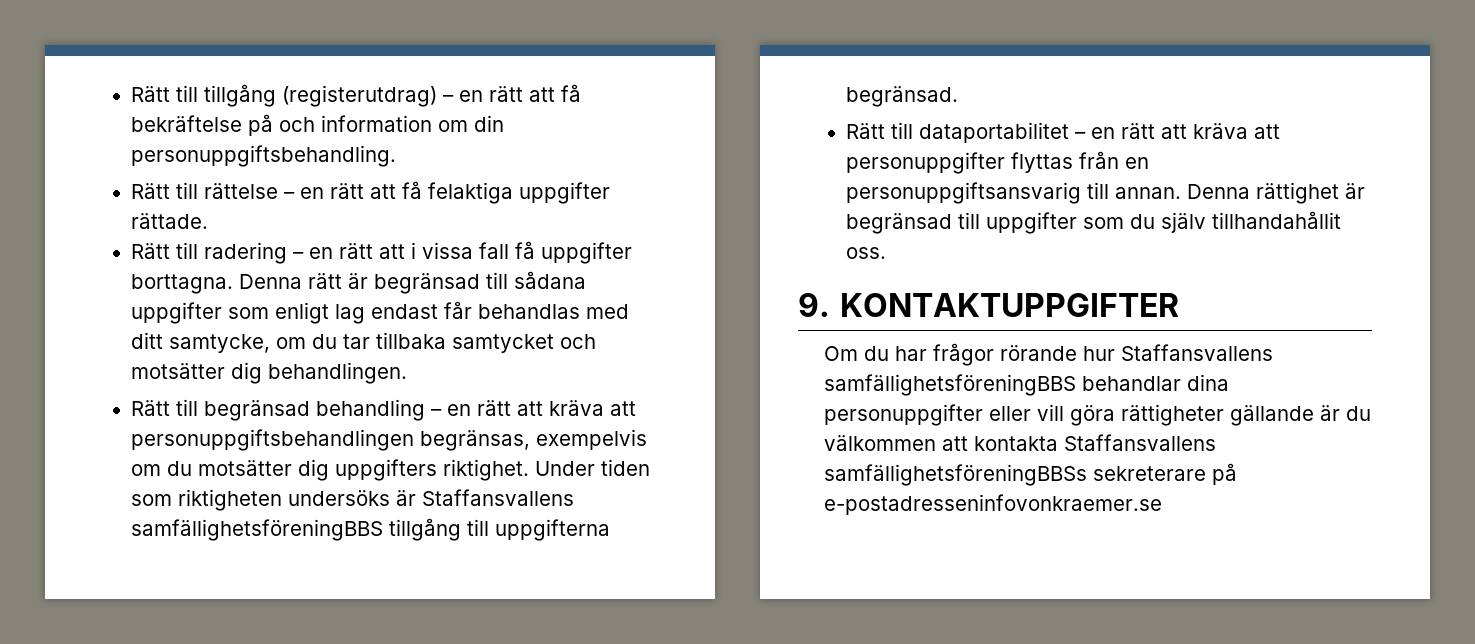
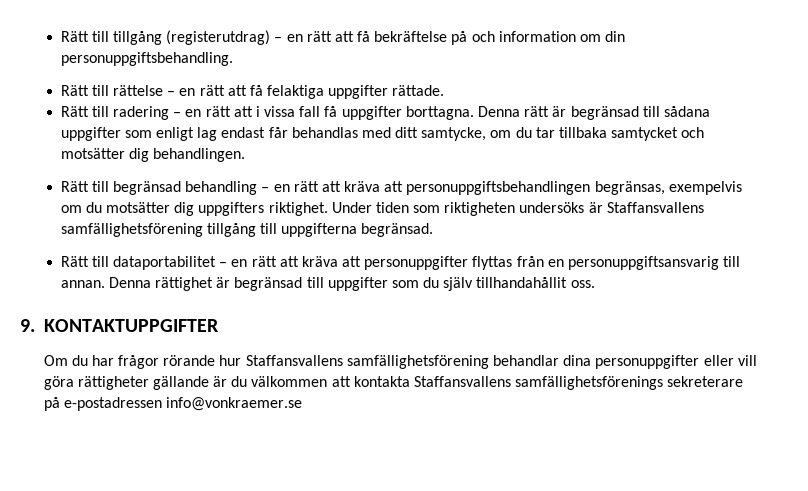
- Under tiden som riktigheten undersöks är Staffansvallens samfällighetsföreningBBS tillgång till uppgifterna begränsad.
+ Under tiden som riktigheten undersöks är Staffansvallens samfällighetsförening tillgång till uppgifterna begränsad.
- Om du har frågor rörande hur Staffansvallens samfällighetsföreningBBS behandlar dina personuppgifter eller vill göra rättigheter gällande är du välkommen att kontakta Staffansvallens samfällighetsföreningBBSs sekreterare på e-postadresseninfovonkraemer.se
+ Om du har frågor rörande hur Staffansvallens samfällighetsförening behandlar dina personuppgifter eller vill göra rättigheter gällande är du välkommen att kontakta Staffansvallens samfällighetsförenings sekreterare på e-postadressen info@vonkraemer.se

